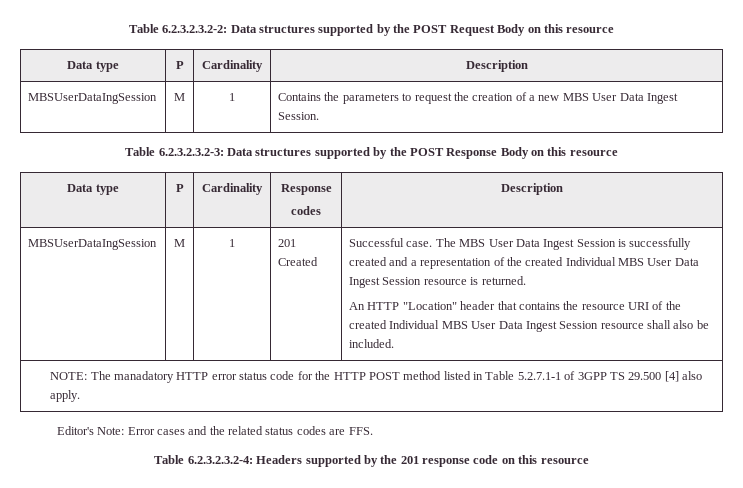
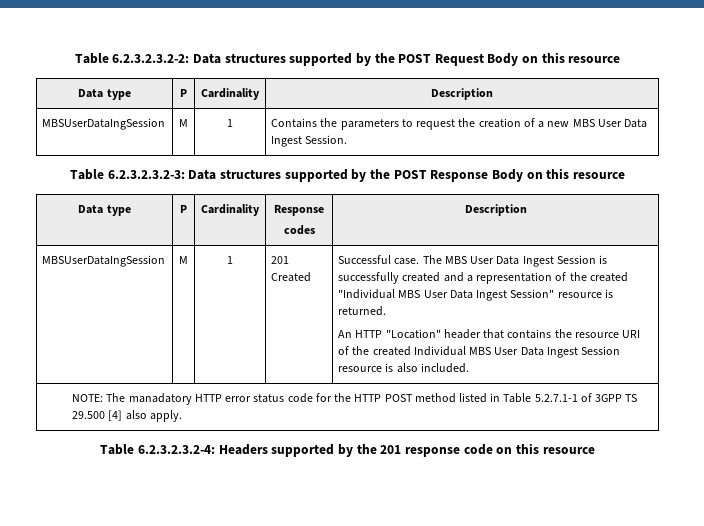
- The MBS User Data Ingest Session is successfully created and a representation of the created Individual MBS User Data Ingest Session resource is returned.
+ The MBS User Data Ingest Session is successfully created and a representation of the created "Individual MBS User Data Ingest Session" resource is returned.
- An HTTP "Location" header that contains the resource URI of the created Individual MBS User Data Ingest Session resource shall also be included.
+ An HTTP "Location" header that contains the resource URI of the created Individual MBS User Data Ingest Session resource is also included.
- Editor's Note: Error cases and the related status codes are FFS.

